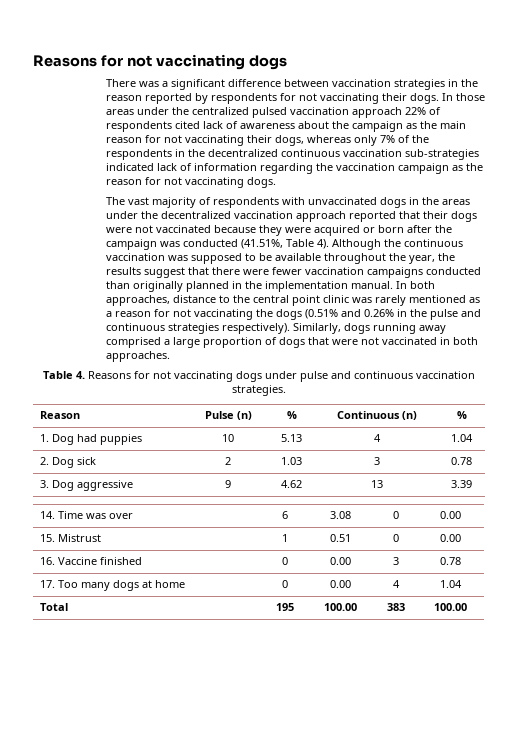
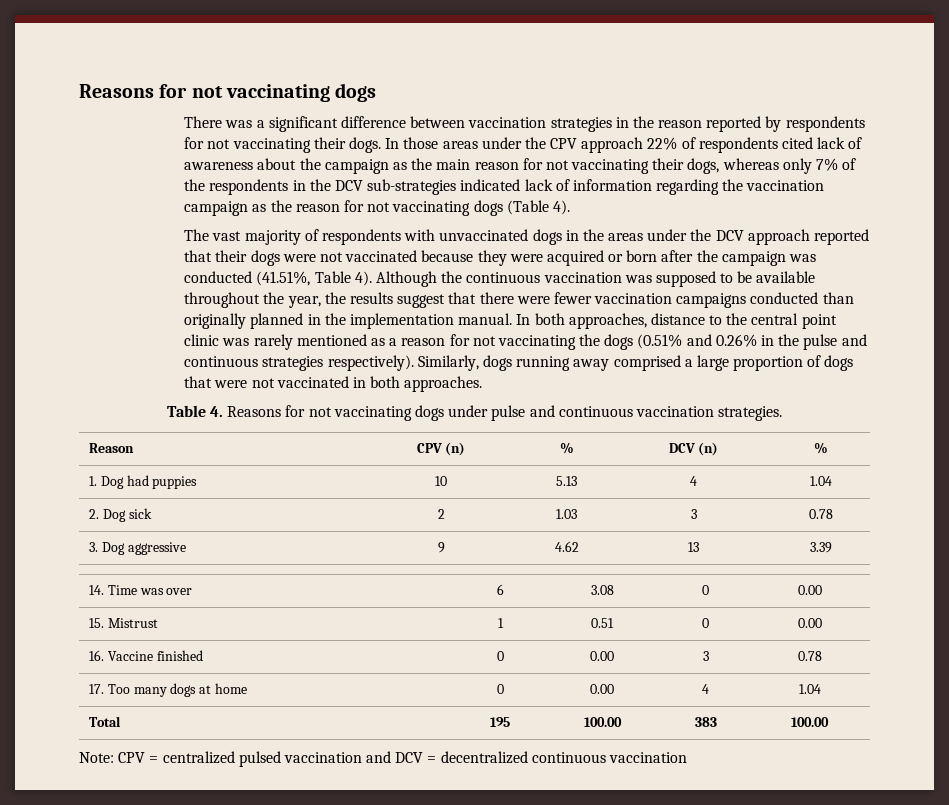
- In those areas under the centralized pulsed vaccination approach 22% of respondents cited lack of awareness about the campaign as the main reason for not vaccinating their dogs, whereas only 7% of the respondents in the decentralized continuous vaccination sub-strategies indicated lack of information regarding the vaccination campaign as the reason for not vaccinating dogs.
+ In those areas under the CPV approach 22% of respondents cited lack of awareness about the campaign as the main reason for not vaccinating their dogs, whereas only 7% of the respondents in the DCV sub-strategies indicated lack of information regarding the vaccination campaign as the reason for not vaccinating dogs (Table 4).
- The vast majority of respondents with unvaccinated dogs in the areas under the decentralized vaccination approach reported that their dogs were not vaccinated because they were acquired or born after the campaign was conducted (41.51%, Table 4).
+ The vast majority of respondents with unvaccinated dogs in the areas under the DCV approach reported that their dogs were not vaccinated because they were acquired or born after the campaign was conducted (41.51%, Table 4).
- Reason | Pulse (n) | % | Continuous (n) | %
+ Reason | CPV (n) | % | DCV (n) | %
+ Note: CPV = centralized pulsed vaccination and DCV = decentralized continuous vaccination

